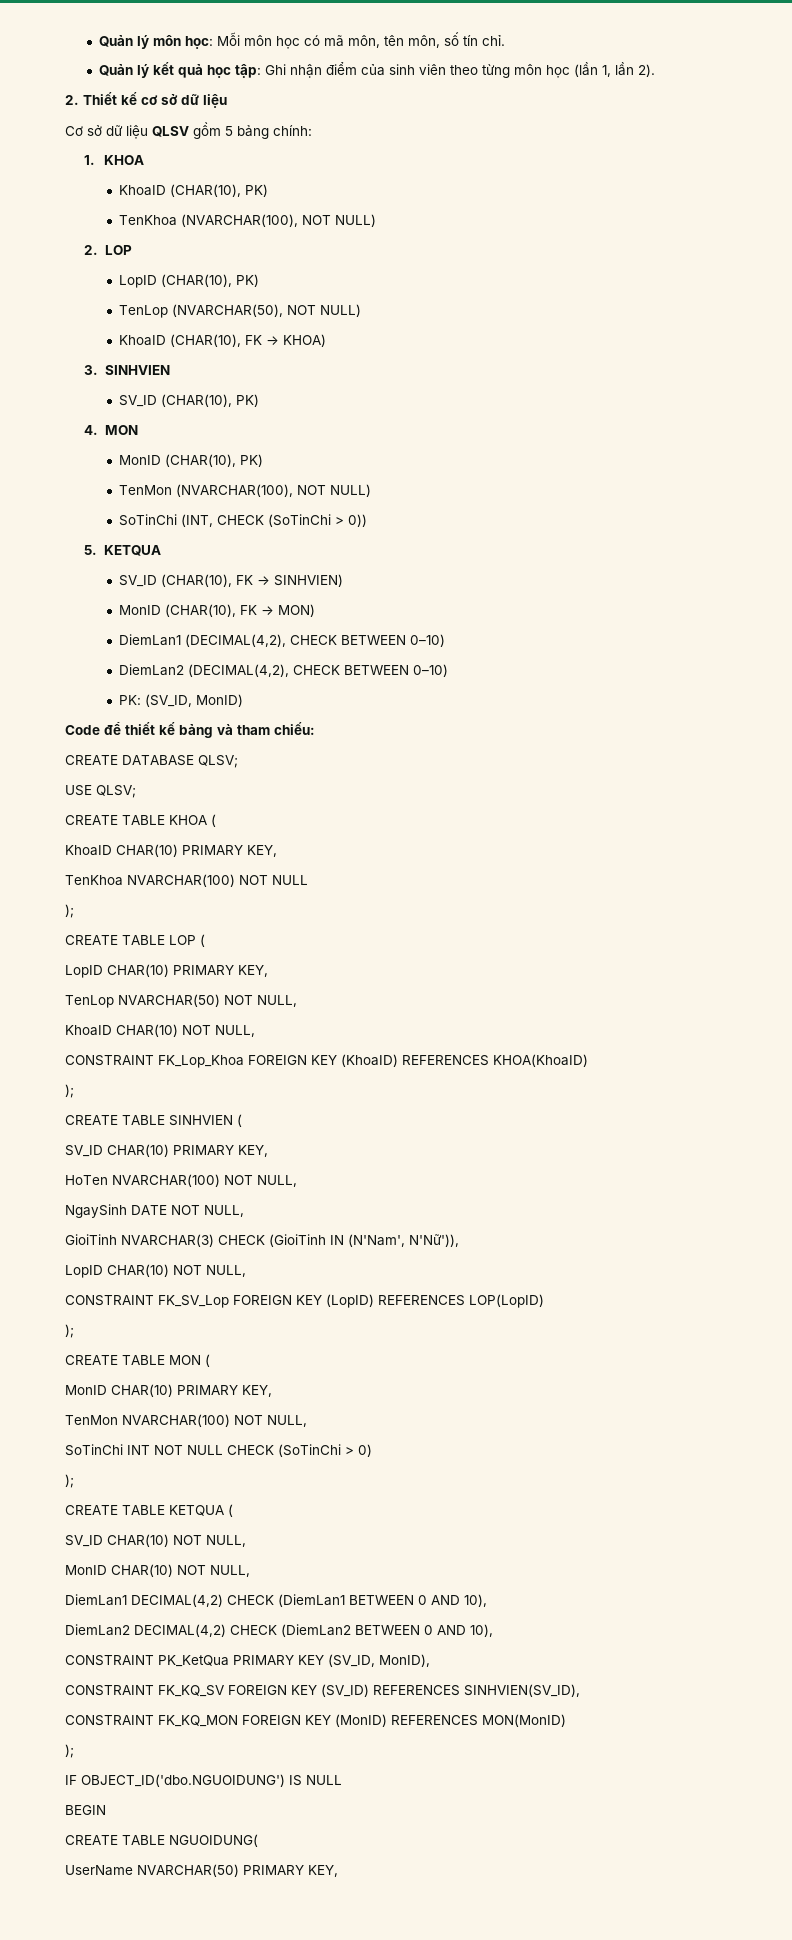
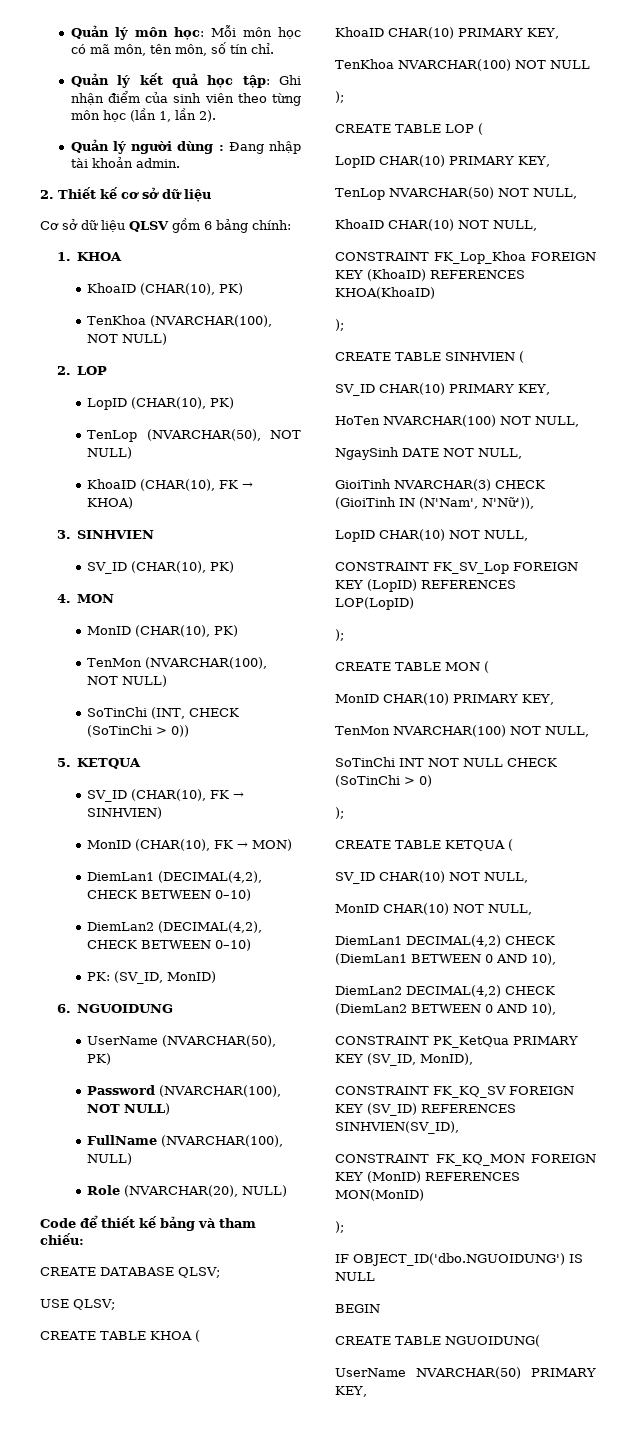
+ Quản lý người dùng : Đang nhập tài khoản admin.
- Cơ sở dữ liệu QLSV gồm 5 bảng chính:
+ Cơ sở dữ liệu QLSV gồm 6 bảng chính:
+ 6. NGUOIDUNG
+ UserName (NVARCHAR(50), PK)
+ Password (NVARCHAR(100), NOT NULL)
+ FullName (NVARCHAR(100), NULL)
+ Role (NVARCHAR(20), NULL)

